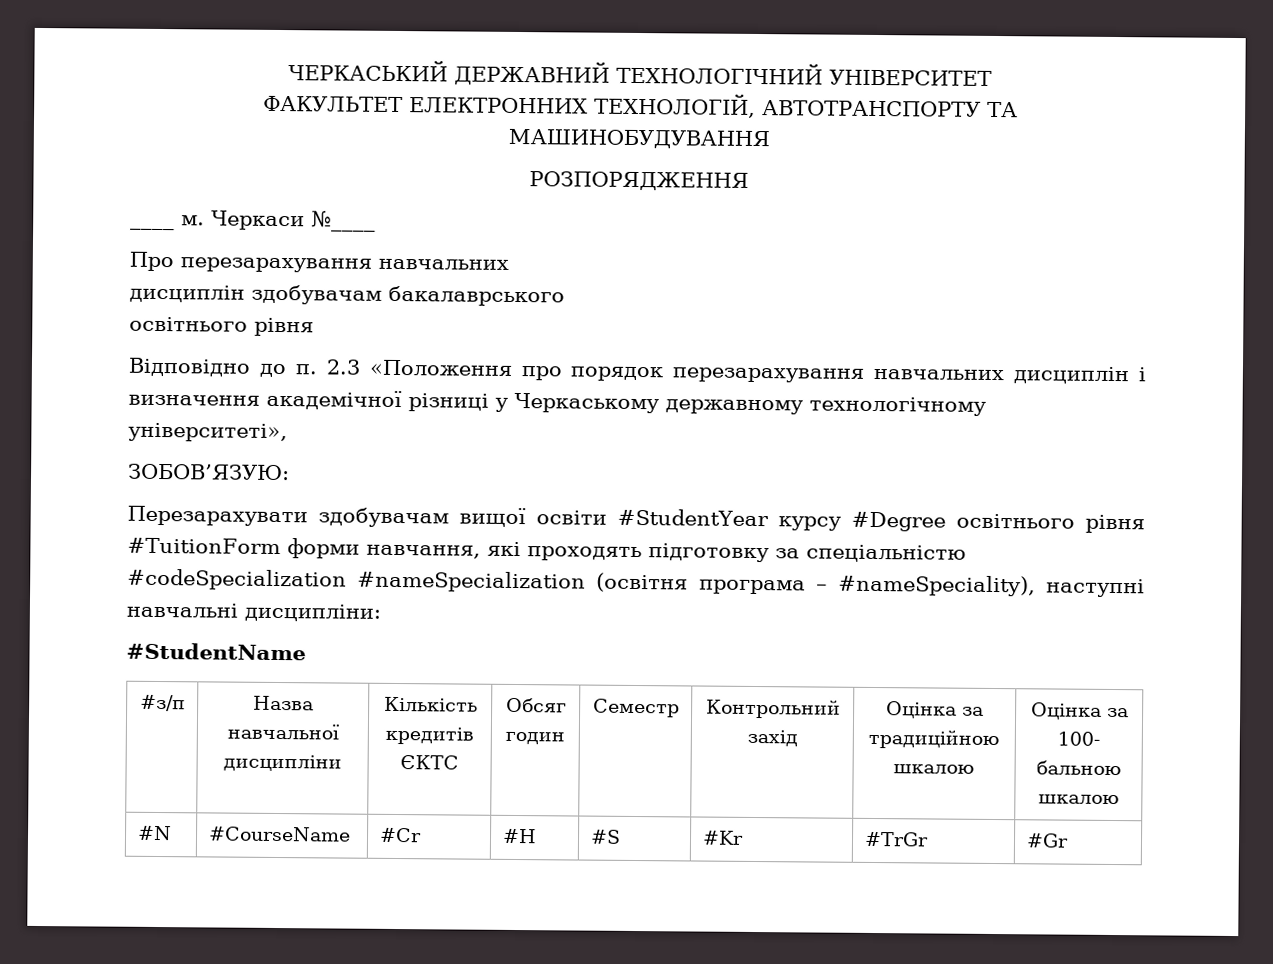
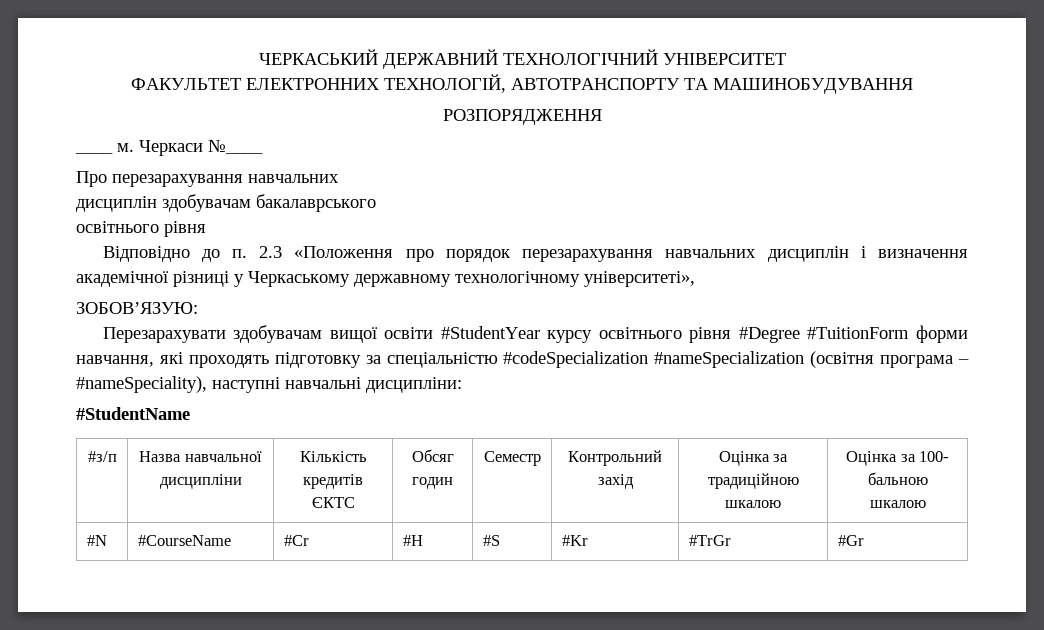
- Перезарахувати здобувачам вищої освіти #StudentYear курсу #Degree освітнього рівня #TuitionForm форми навчання, які проходять підготовку за спеціальністю #codeSpecialization #nameSpecialization (освітня програма – #nameSpeciality), наступні навчальні дисципліни:
+ Перезарахувати здобувачам вищої освіти #StudentYear курсу освітнього рівня #Degree #TuitionForm форми навчання, які проходять підготовку за спеціальністю #codeSpecialization #nameSpecialization (освітня програма – #nameSpeciality), наступні навчальні дисципліни:

